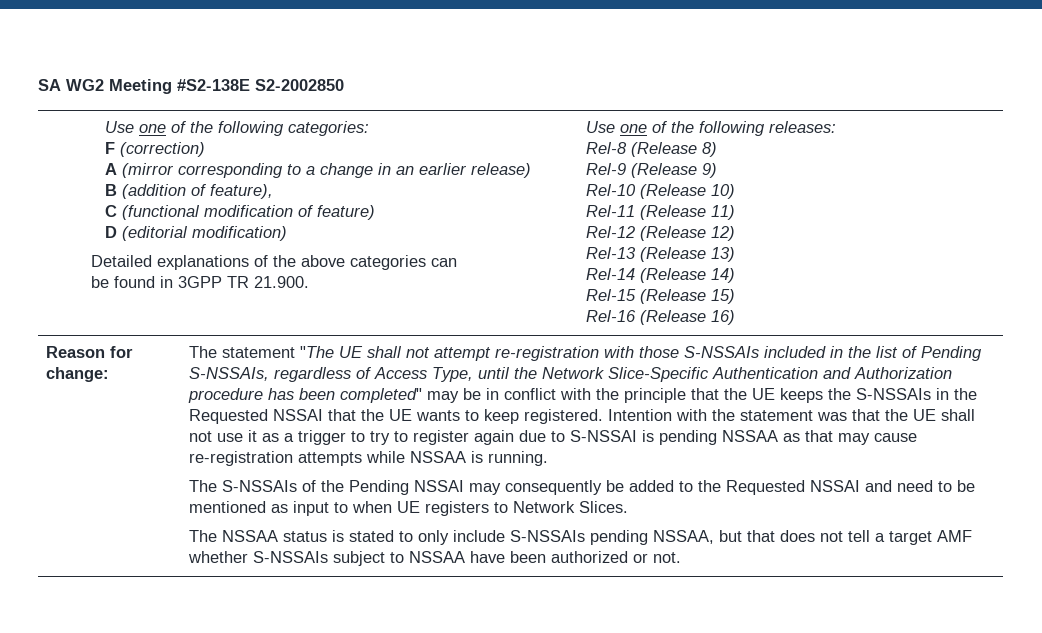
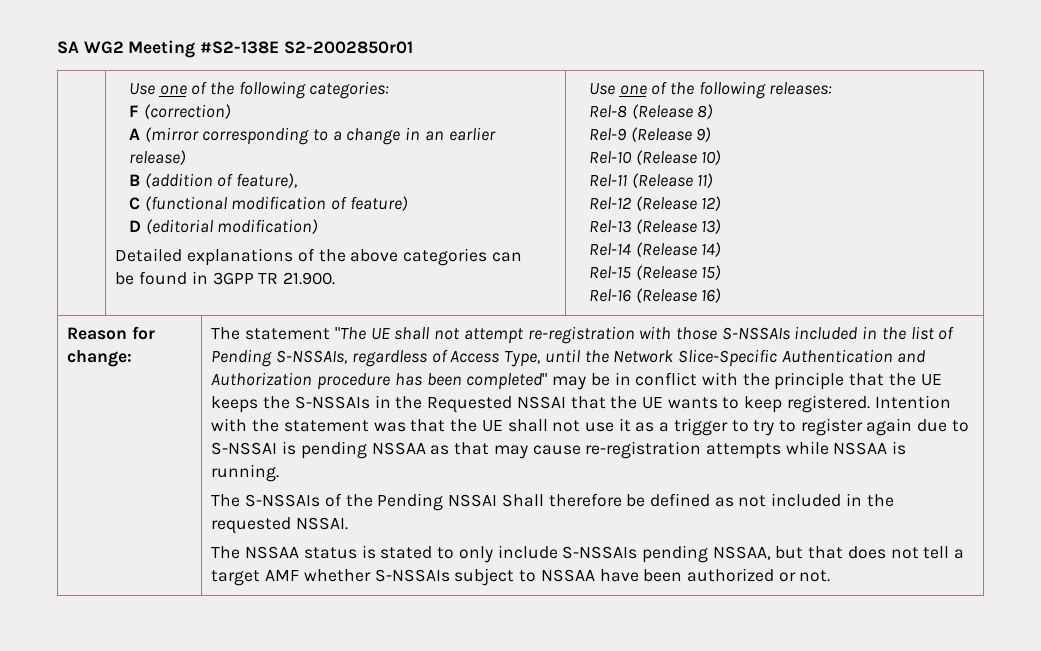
- SA WG2 Meeting #S2-138E S2-2002850
+ SA WG2 Meeting #S2-138E S2-2002850r01
- The S-NSSAIs of the Pending NSSAI may consequently be added to the Requested NSSAI and need to be mentioned as input to when UE registers to Network Slices.
+ The S-NSSAIs of the Pending NSSAI Shall therefore be defined as not included in the requested NSSAI.

